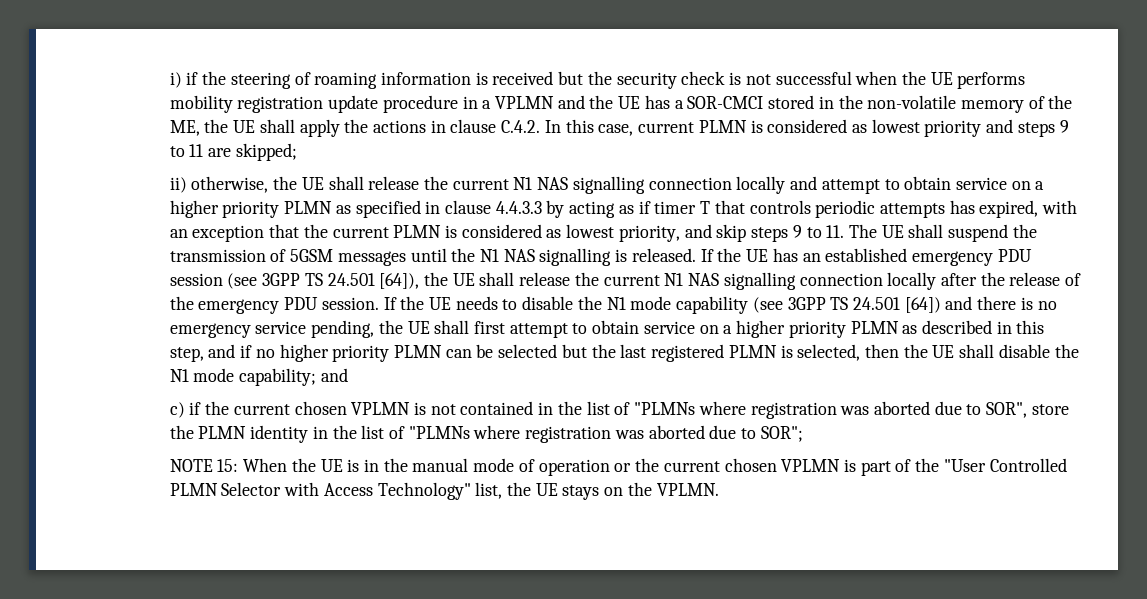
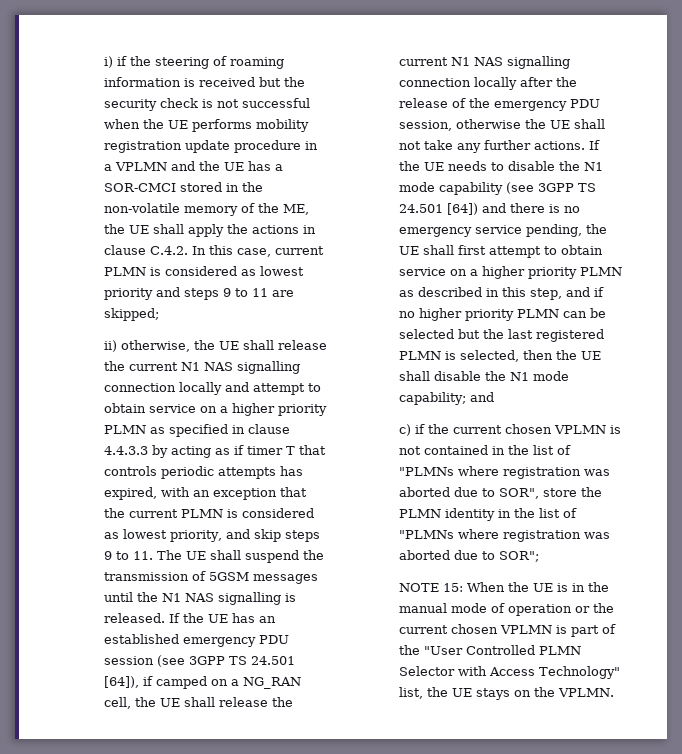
- If the UE has an established emergency PDU session (see 3GPP TS 24.501 [64]), the UE shall release the current N1 NAS signalling connection locally after the release of the emergency PDU session.
+ If the UE has an established emergency PDU session (see 3GPP TS 24.501 [64]), if camped on a NG_RAN cell, the UE shall release the current N1 NAS signalling connection locally after the release of the emergency PDU session, otherwise the UE shall not take any further actions.

